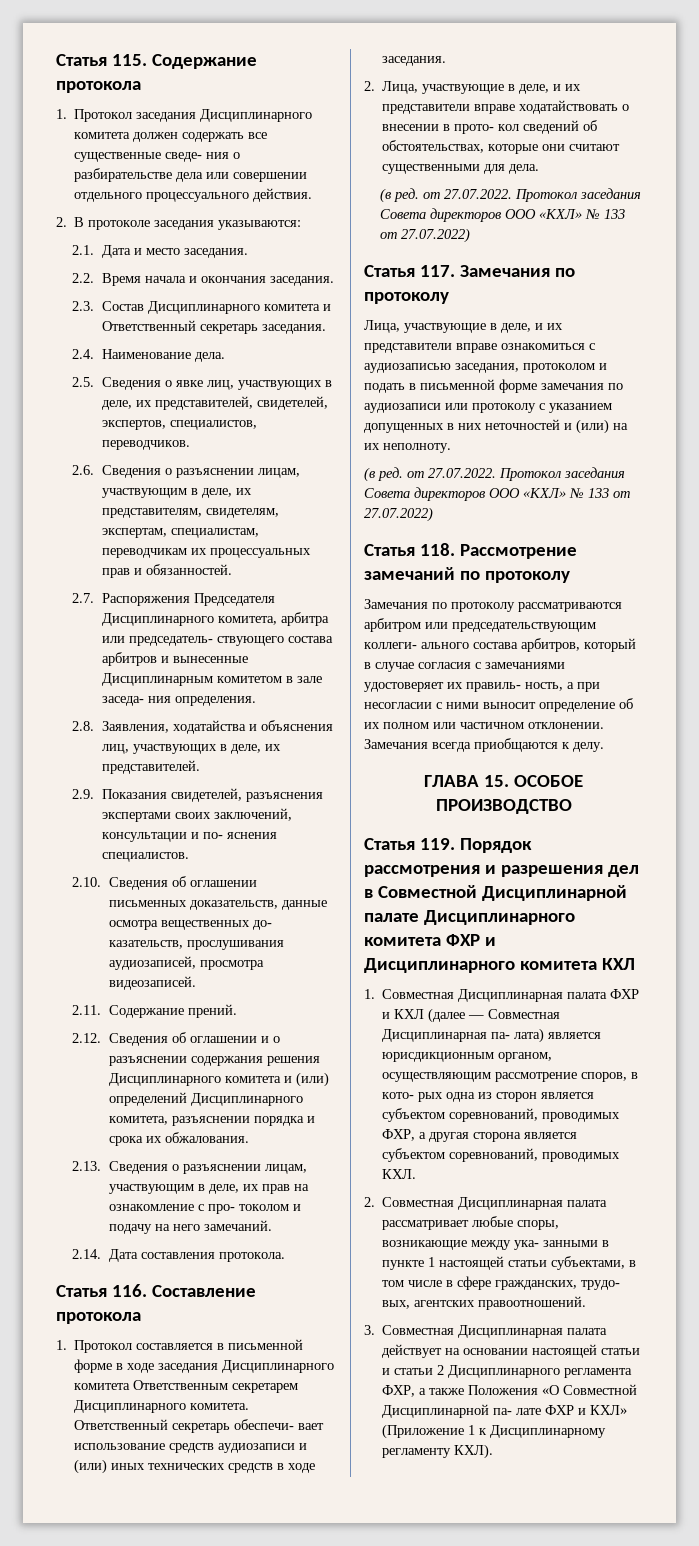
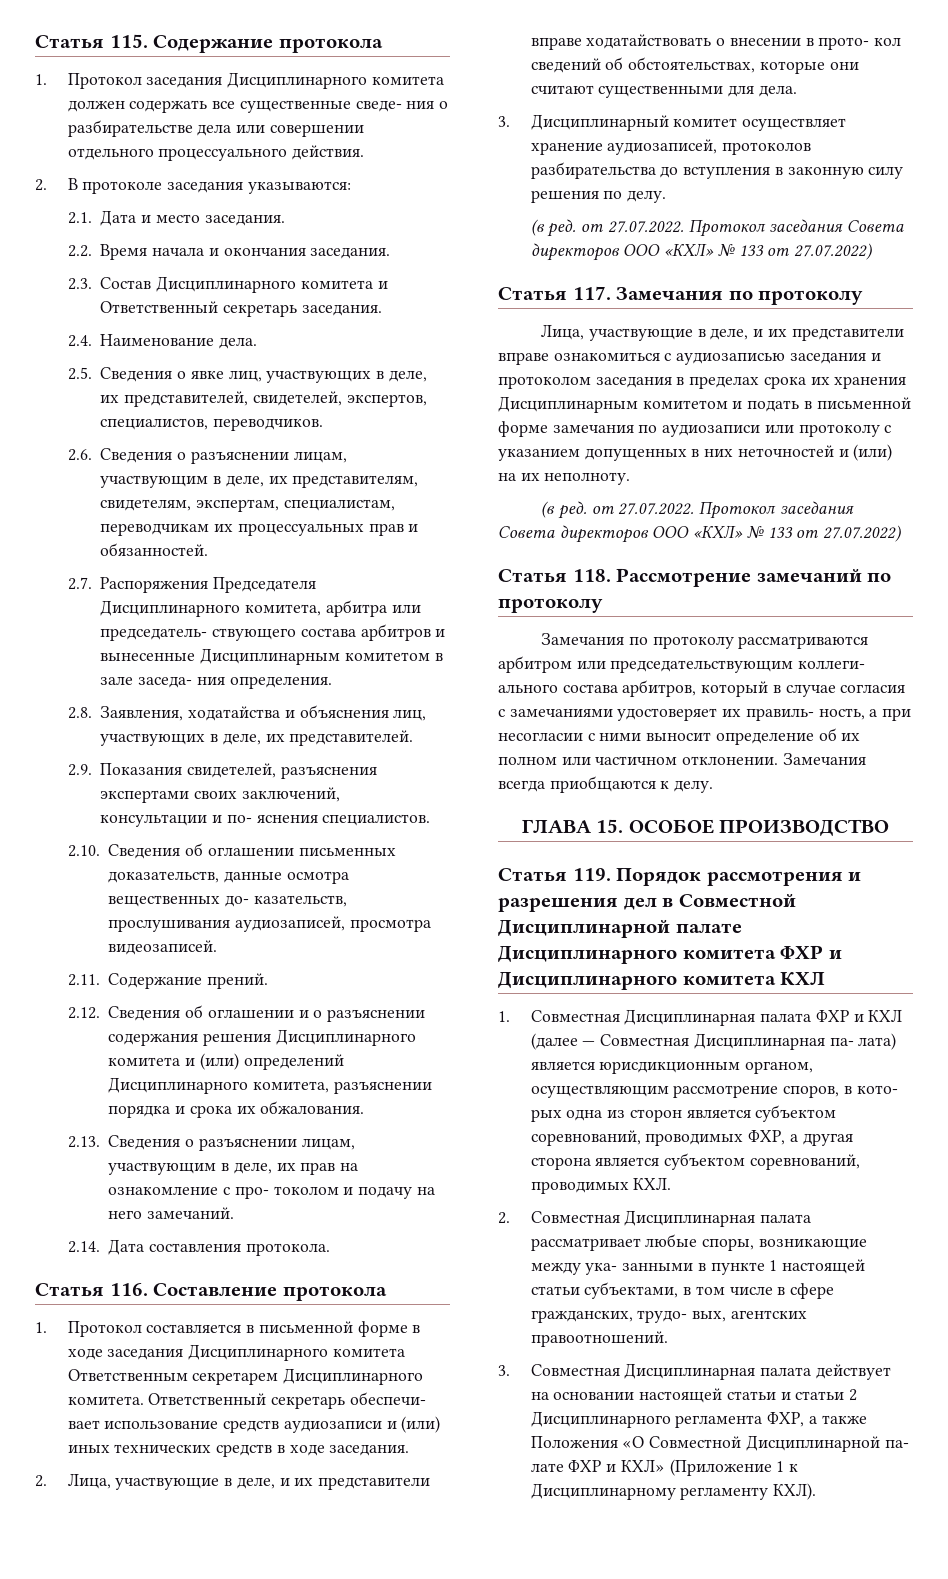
+ 3. Дисциплинарный комитет осуществляет хранение аудиозаписей, протоколов разбирательства до вступления в законную силу решения по делу.
- Лица, участвующие в деле, и их представители вправе ознакомиться с аудиозаписью заседания, протоколом и подать в письменной форме замечания по аудиозаписи или протоколу с указанием допущенных в них неточностей и (или) на их неполноту.
+ Лица, участвующие в деле, и их представители вправе ознакомиться с аудиозаписью заседания и протоколом заседания в пределах срока их хранения Дисциплинарным комитетом и подать в письменной форме замечания по аудиозаписи или протоколу с указанием допущенных в них неточностей и (или) на их неполноту.

